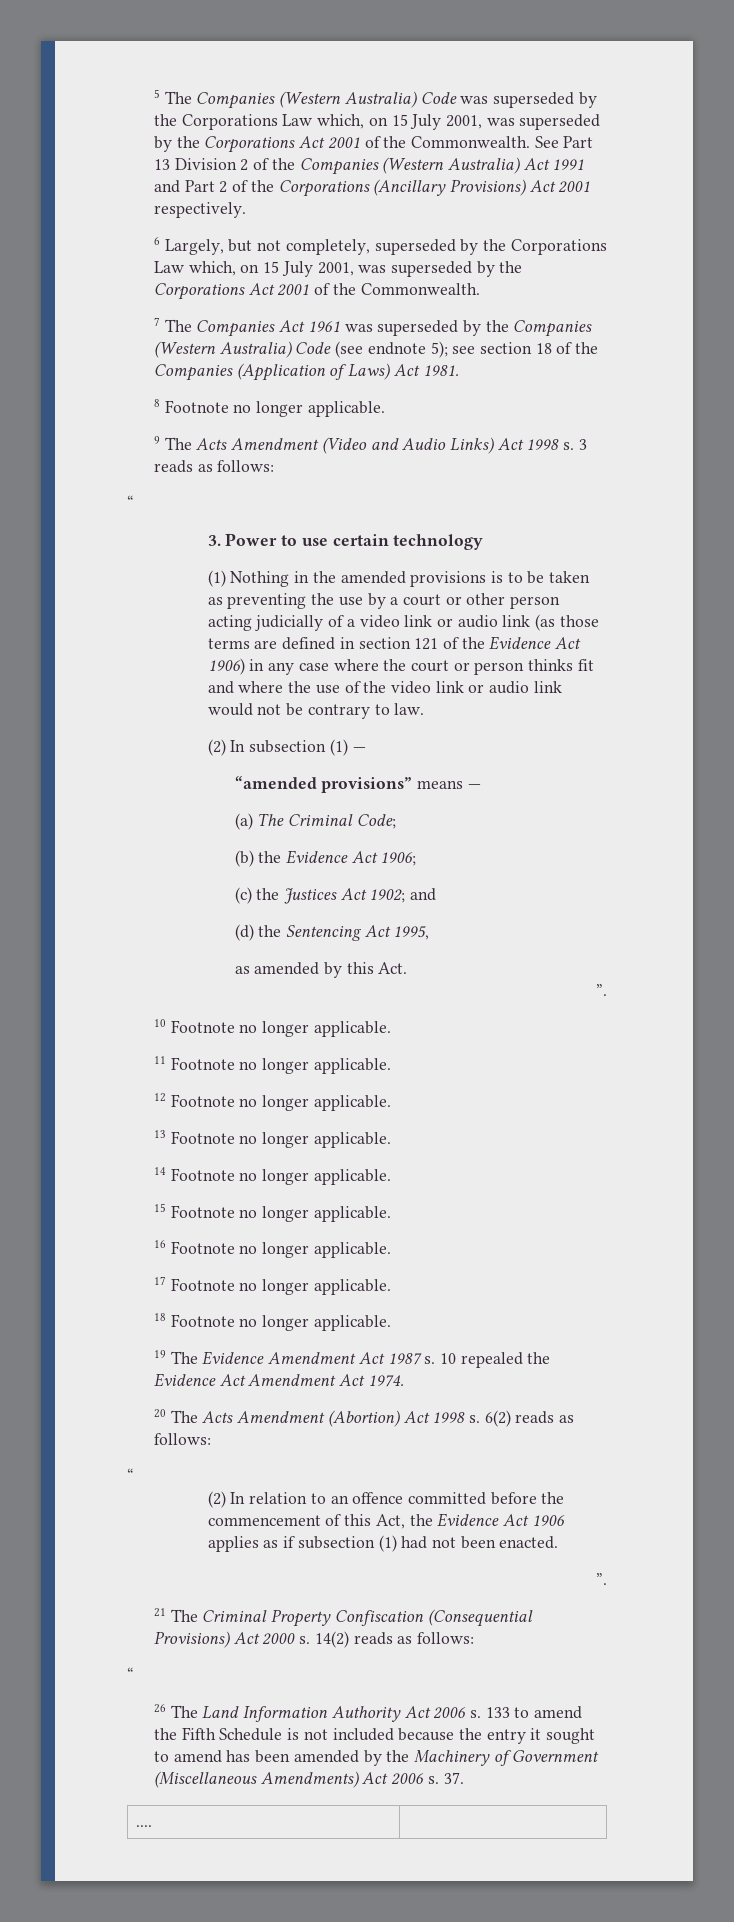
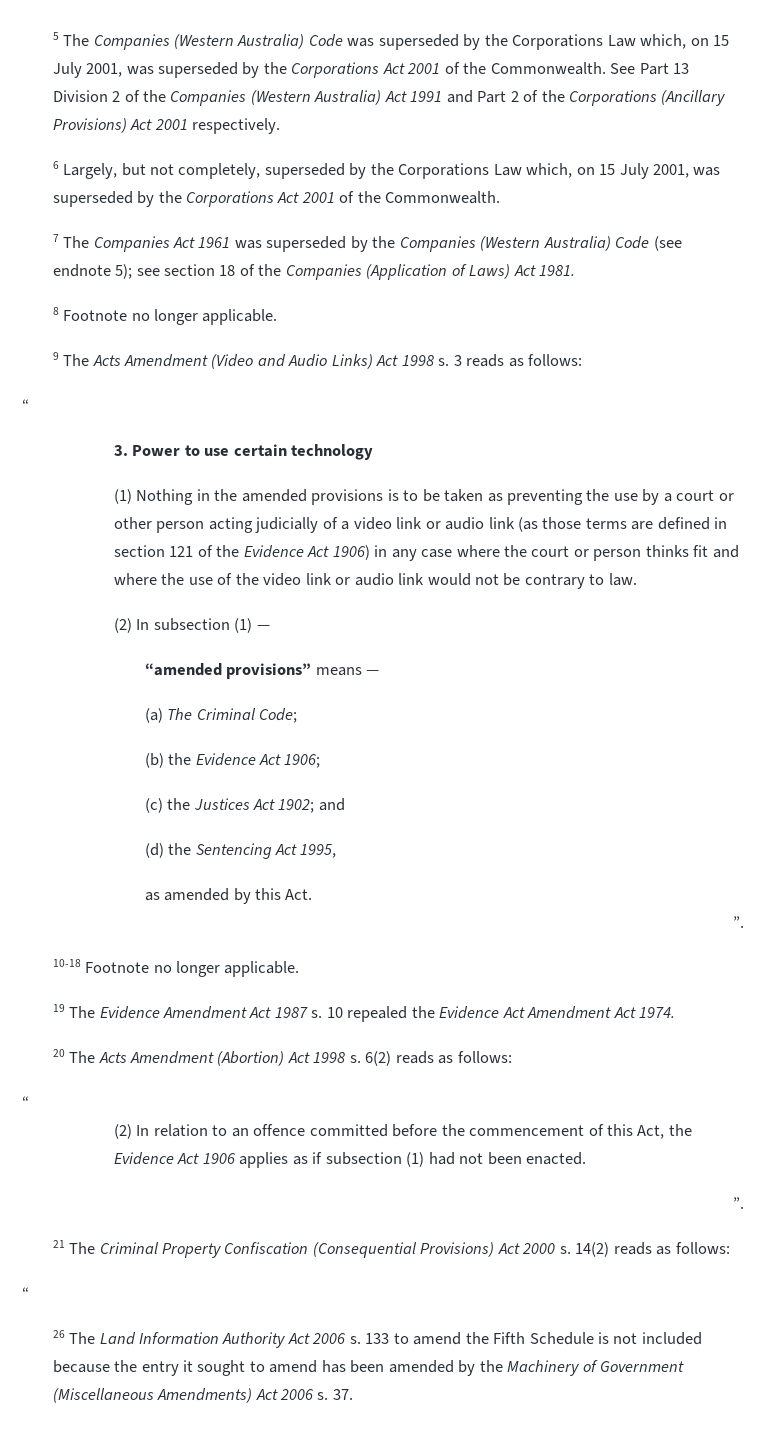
- 10 Footnote no longer applicable.
- 11 Footnote no longer applicable.
- 12 Footnote no longer applicable.
- 13 Footnote no longer applicable.
- 14 Footnote no longer applicable.
- 15 Footnote no longer applicable.
- 16 Footnote no longer applicable.
- 17 Footnote no longer applicable.
- 18 Footnote no longer applicable.
+ 10-18 Footnote no longer applicable.
- .... |

